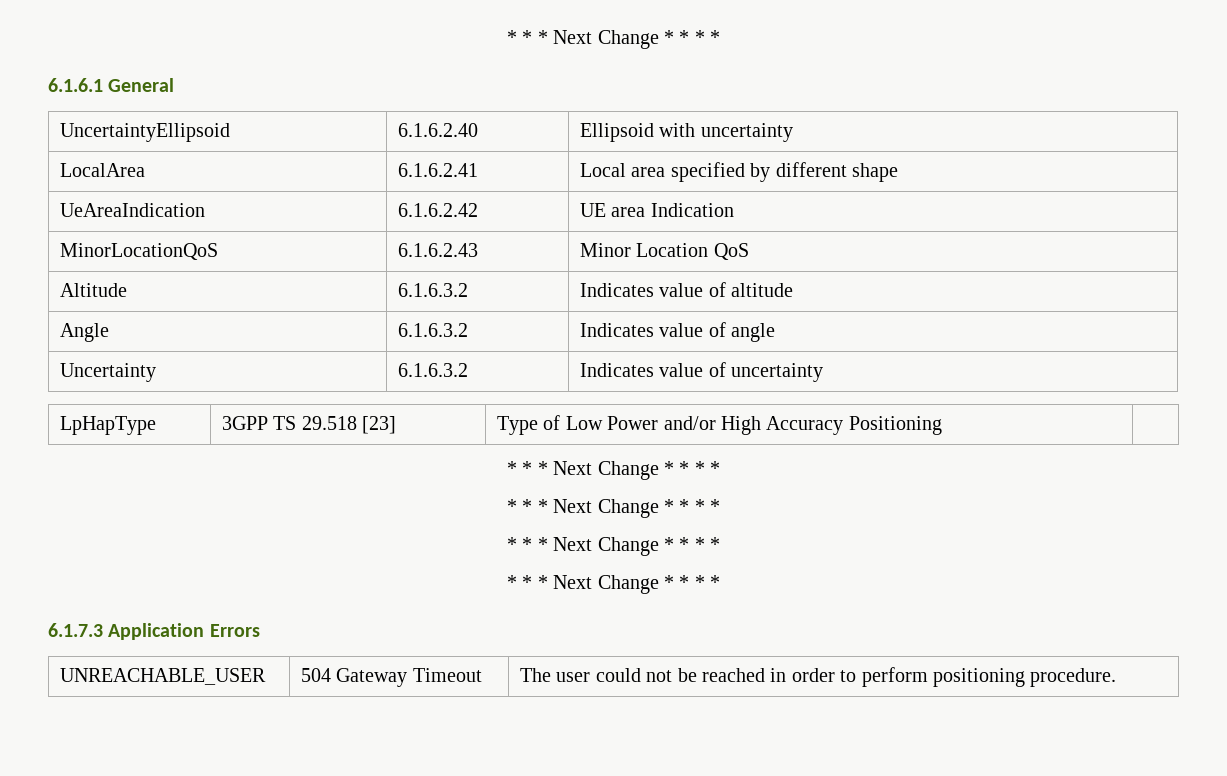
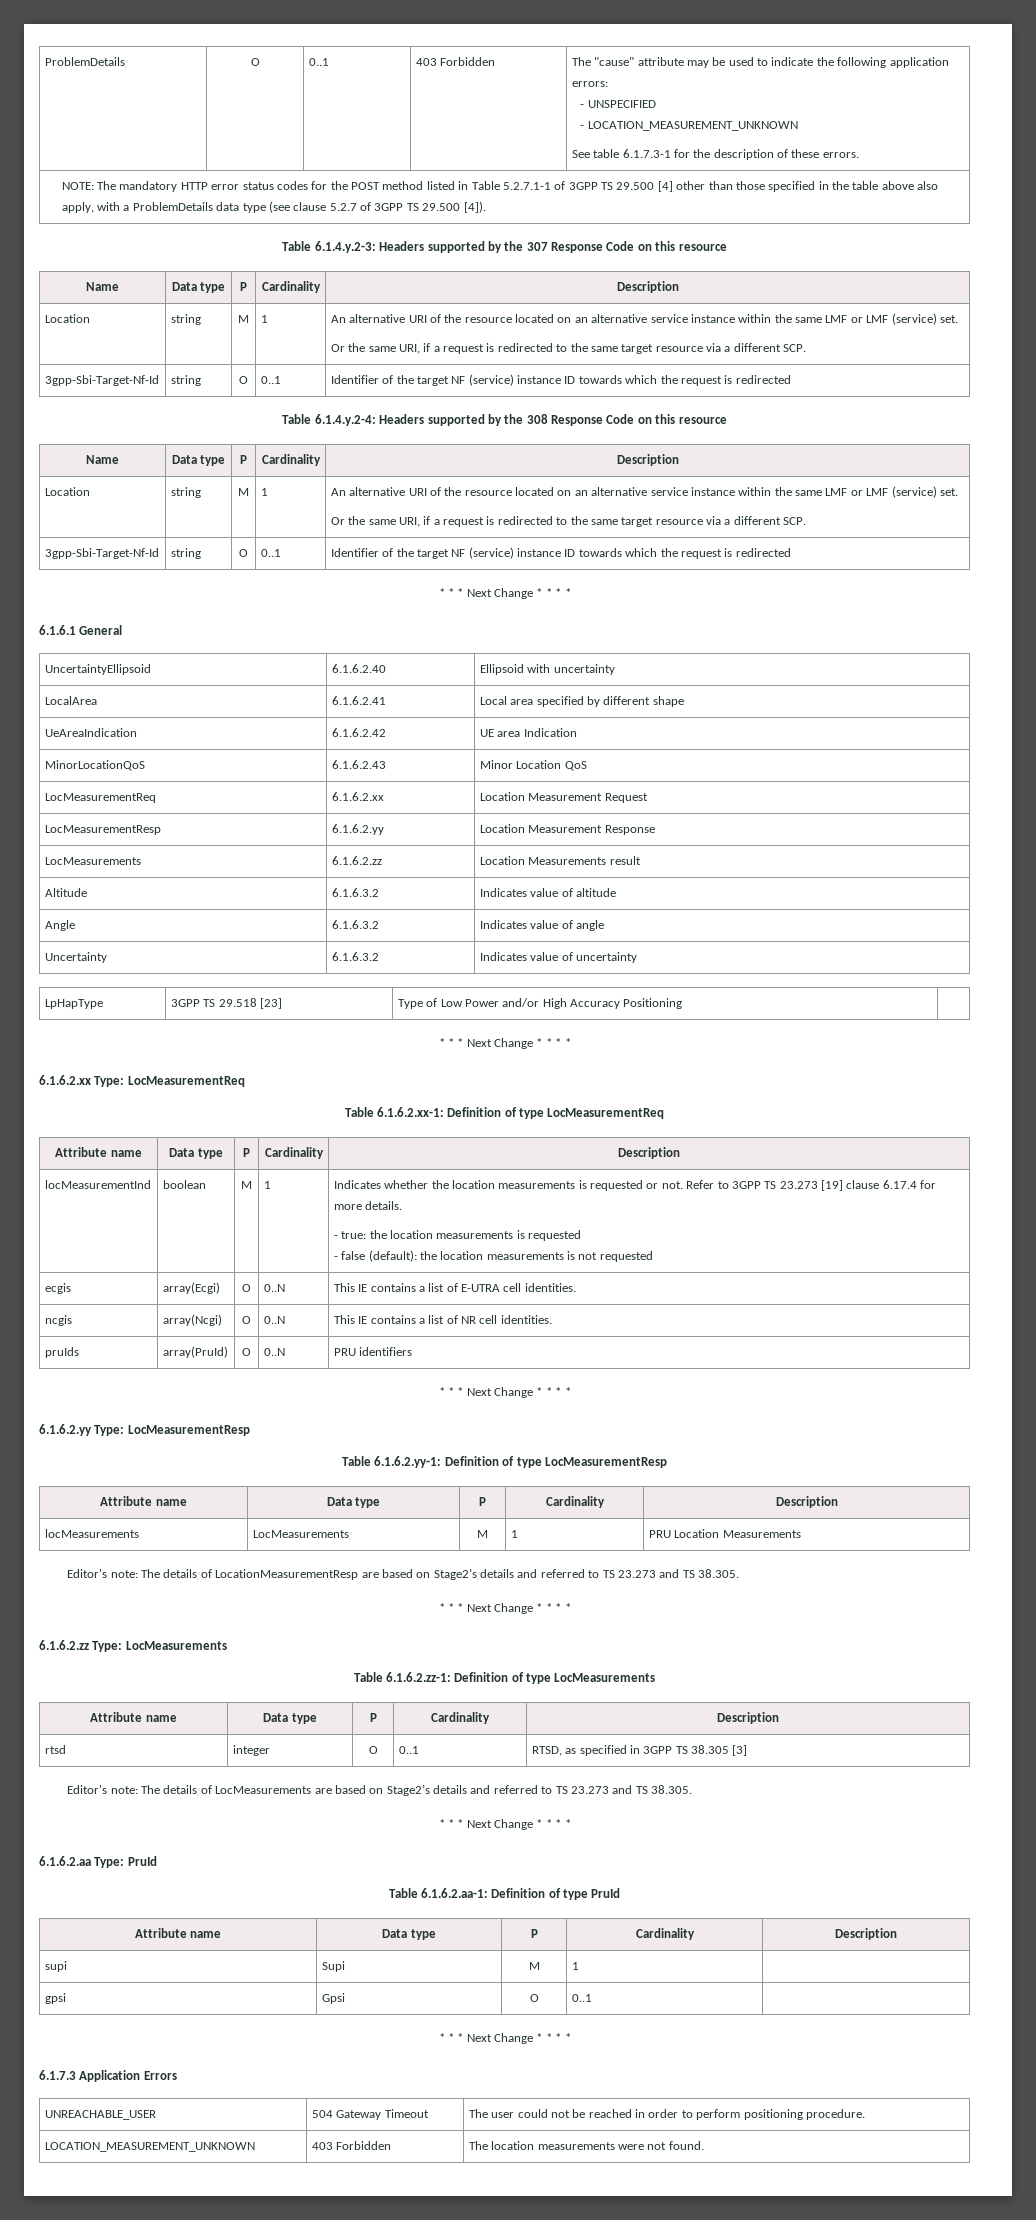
+ ProblemDetails | O | 0..1 | 403 Forbidden | The "cause" attribute may be used to indicate the following application errors:
+ - UNSPECIFIED
+ - LOCATION_MEASUREMENT_UNKNOWN
+ See table 6.1.7.3-1 for the description of these errors.
+ NOTE: The mandatory HTTP error status codes for the POST method listed in Table 5.2.7.1-1 of 3GPP TS 29.500 [4] other than those specified in the table above also apply, with a ProblemDetails data type (see clause 5.2.7 of 3GPP TS 29.500 [4]).
+ Table 6.1.4.y.2-3: Headers supported by the 307 Response Code on this resource
+ Name | Data type | P | Cardinality | Description
+ Location | string | M | 1 | An alternative URI of the resource located on an alternative service instance within the same LMF or LMF (service) set.
+ Or the same URI, if a request is redirected to the same target resource via a different SCP.
+ 3gpp-Sbi-Target-Nf-Id | string | O | 0..1 | Identifier of the target NF (service) instance ID towards which the request is redirected
+ Table 6.1.4.y.2-4: Headers supported by the 308 Response Code on this resource
+ Name | Data type | P | Cardinality | Description
+ Location | string | M | 1 | An alternative URI of the resource located on an alternative service instance within the same LMF or LMF (service) set.
+ Or the same URI, if a request is redirected to the same target resource via a different SCP.
+ 3gpp-Sbi-Target-Nf-Id | string | O | 0..1 | Identifier of the target NF (service) instance ID towards which the request is redirected
+ LocMeasurementReq | 6.1.6.2.xx | Location Measurement Request
+ LocMeasurementResp | 6.1.6.2.yy | Location Measurement Response
+ LocMeasurements | 6.1.6.2.zz | Location Measurements result
  LpHapType | 3GPP TS 29.518 [23] | Type of Low Power and/or High Accuracy Positioning |
  * * * Next Change * * * *
+ 6.1.6.2.xx Type: LocMeasurementReq
+ Table 6.1.6.2.xx-1: Definition of type LocMeasurementReq
+ Attribute name | Data type | P | Cardinality | Description
+ locMeasurementInd | boolean | M | 1 | Indicates whether the location measurements is requested or not. Refer to 3GPP TS 23.273 [19] clause 6.17.4 for more details.
+ - true: the location measurements is requested
+ - false (default): the location measurements is not requested
+ ecgis | array(Ecgi) | O | 0..N | This IE contains a list of E-UTRA cell identities.
+ ncgis | array(Ncgi) | O | 0..N | This IE contains a list of NR cell identities.
+ pruIds | array(PruId) | O | 0..N | PRU identifiers
  * * * Next Change * * * *
+ 6.1.6.2.yy Type: LocMeasurementResp
+ Table 6.1.6.2.yy-1: Definition of type LocMeasurementResp
+ Attribute name | Data type | P | Cardinality | Description
+ locMeasurements | LocMeasurements | M | 1 | PRU Location Measurements
+ Editor's note: The details of LocationMeasurementResp are based on Stage2’s details and referred to TS 23.273 and TS 38.305.
  * * * Next Change * * * *
+ 6.1.6.2.zz Type: LocMeasurements
+ Table 6.1.6.2.zz-1: Definition of type LocMeasurements
+ Attribute name | Data type | P | Cardinality | Description
+ rtsd | integer | O | 0..1 | RTSD, as specified in 3GPP TS 38.305 [3]
+ Editor's note: The details of LocMeasurements are based on Stage2’s details and referred to TS 23.273 and TS 38.305.
+ * * * Next Change * * * *
+ 6.1.6.2.aa Type: PruId
+ Table 6.1.6.2.aa-1: Definition of type PruId
+ Attribute name | Data type | P | Cardinality | Description
+ supi | Supi | M | 1 |
+ gpsi | Gpsi | O | 0..1 |
+ LOCATION_MEASUREMENT_UNKNOWN | 403 Forbidden | The location measurements were not found.

